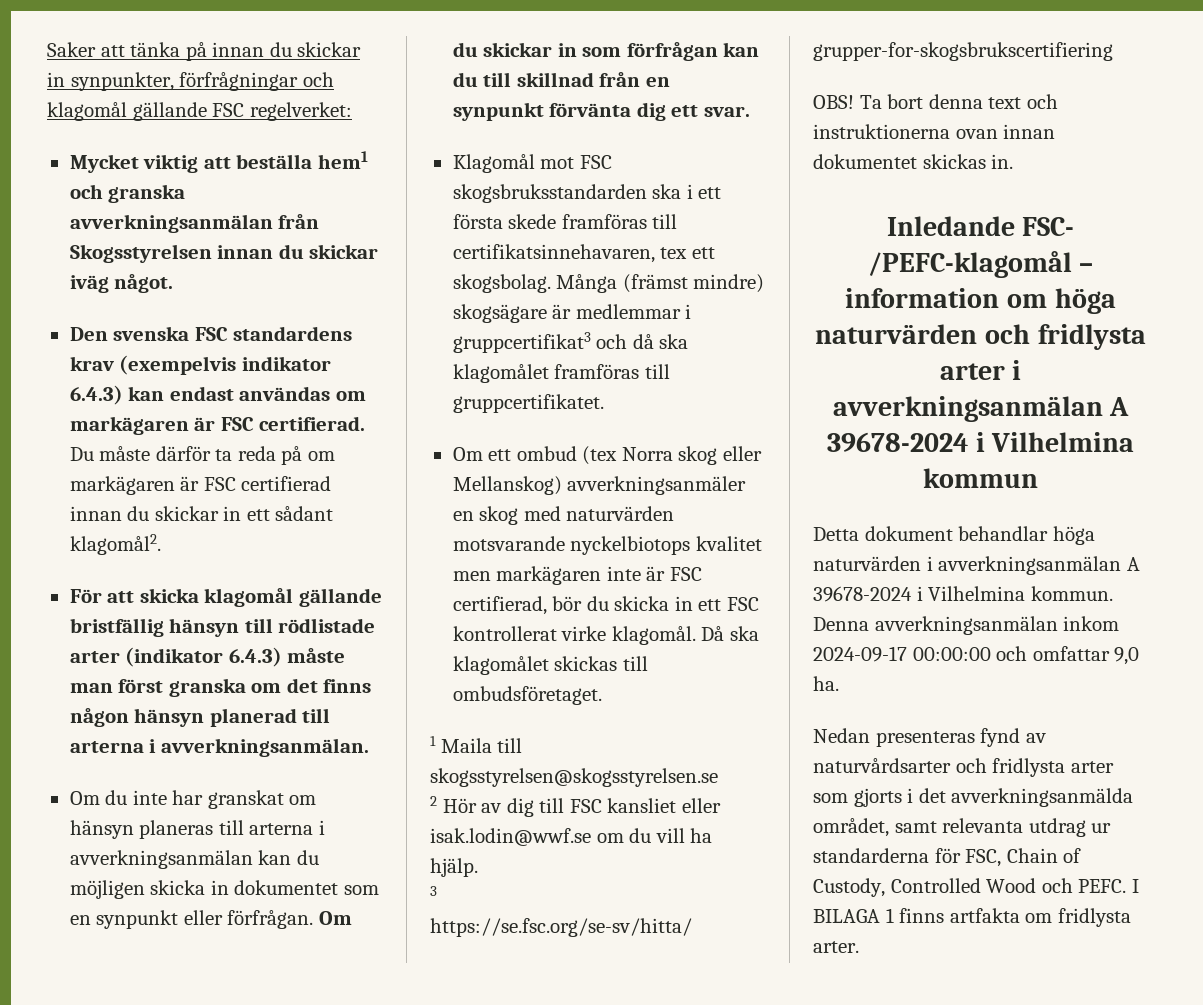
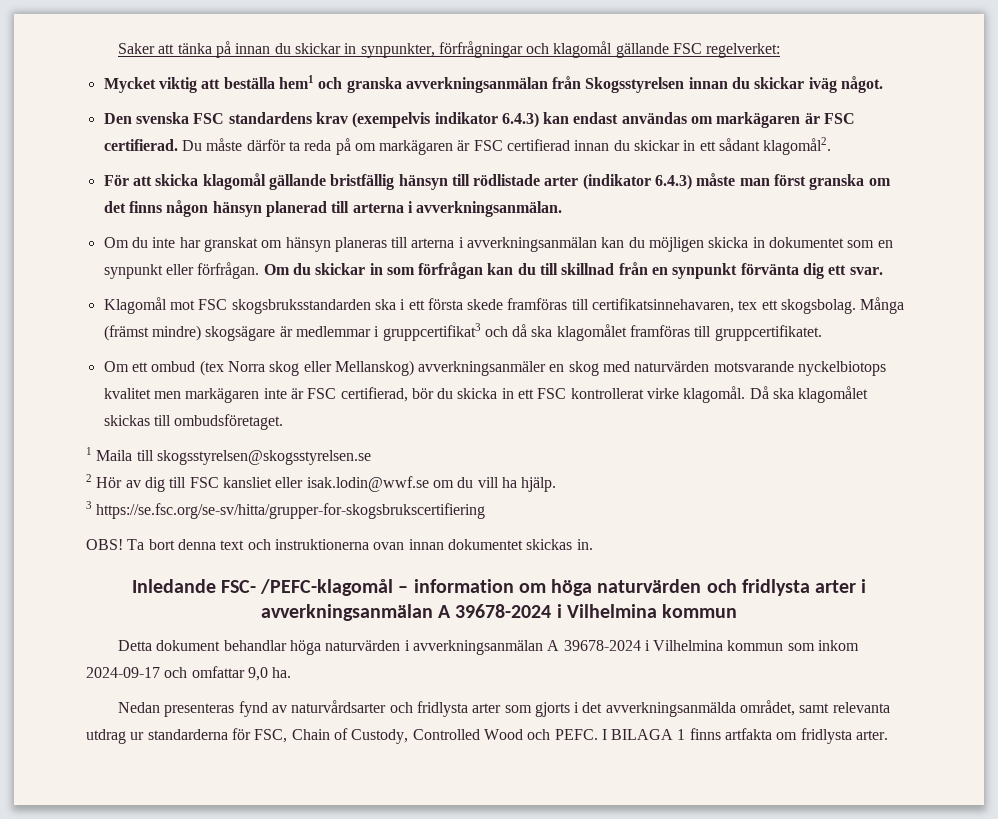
- Detta dokument behandlar höga naturvärden i avverkningsanmälan A 39678-2024 i Vilhelmina kommun. Denna avverkningsanmälan inkom 2024-09-17 00:00:00 och omfattar 9,0 ha.
+ Detta dokument behandlar höga naturvärden i avverkningsanmälan A 39678-2024 i Vilhelmina kommun som inkom 2024-09-17 och omfattar 9,0 ha.

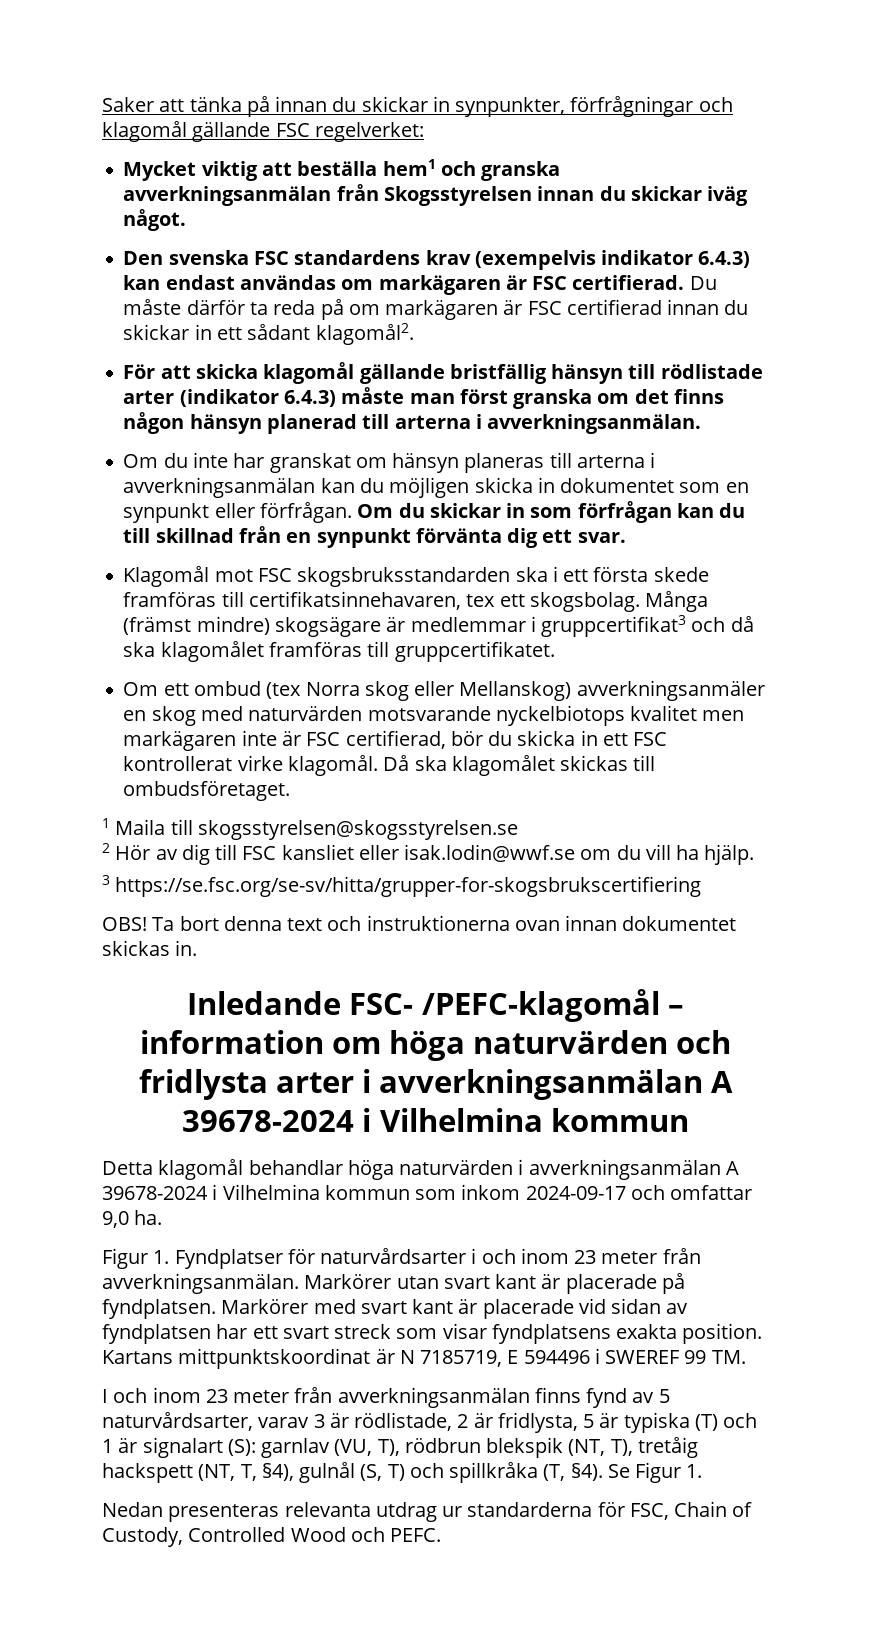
- Detta dokument behandlar höga naturvärden i avverkningsanmälan A 39678-2024 i Vilhelmina kommun som inkom 2024-09-17 och omfattar 9,0 ha.
+ Detta klagomål behandlar höga naturvärden i avverkningsanmälan A 39678-2024 i Vilhelmina kommun som inkom 2024-09-17 och omfattar 9,0 ha.
- Nedan presenteras fynd av naturvårdsarter och fridlysta arter som gjorts i det avverkningsanmälda området, samt relevanta utdrag ur standarderna för FSC, Chain of Custody, Controlled Wood och PEFC. I BILAGA 1 finns artfakta om fridlysta arter.
+ Figur 1. Fyndplatser för naturvårdsarter i och inom 23 meter från avverkningsanmälan. Markörer utan svart kant är placerade på fyndplatsen. Markörer med svart kant är placerade vid sidan av fyndplatsen har ett svart streck som visar fyndplatsens exakta position. Kartans mittpunktskoordinat är N 7185719, E 594496 i SWEREF 99 TM.
+ I och inom 23 meter från avverkningsanmälan finns fynd av 5 naturvårdsarter, varav 3 är rödlistade, 2 är fridlysta, 5 är typiska (T) och 1 är signalart (S): garnlav (VU, T), rödbrun blekspik (NT, T), tretåig hackspett (NT, T, §4), gulnål (S, T) och spillkråka (T, §4). Se Figur 1.
+ Nedan presenteras relevanta utdrag ur standarderna för FSC, Chain of Custody, Controlled Wood och PEFC.

